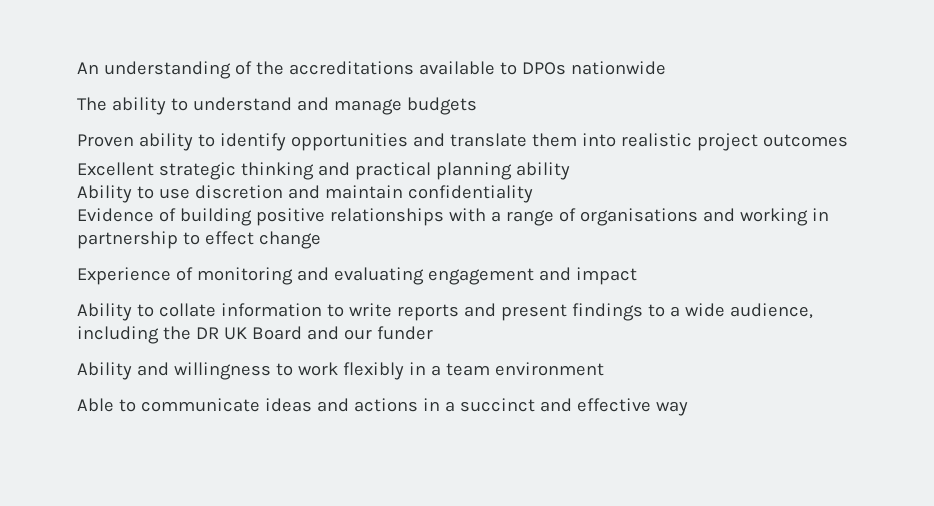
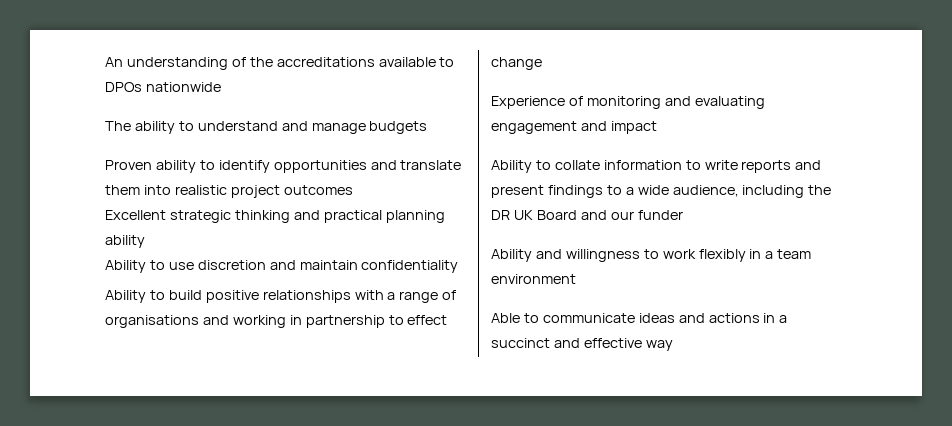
- Evidence of building positive relationships with a range of organisations and working in partnership to effect change
+ Ability to build positive relationships with a range of organisations and working in partnership to effect change

